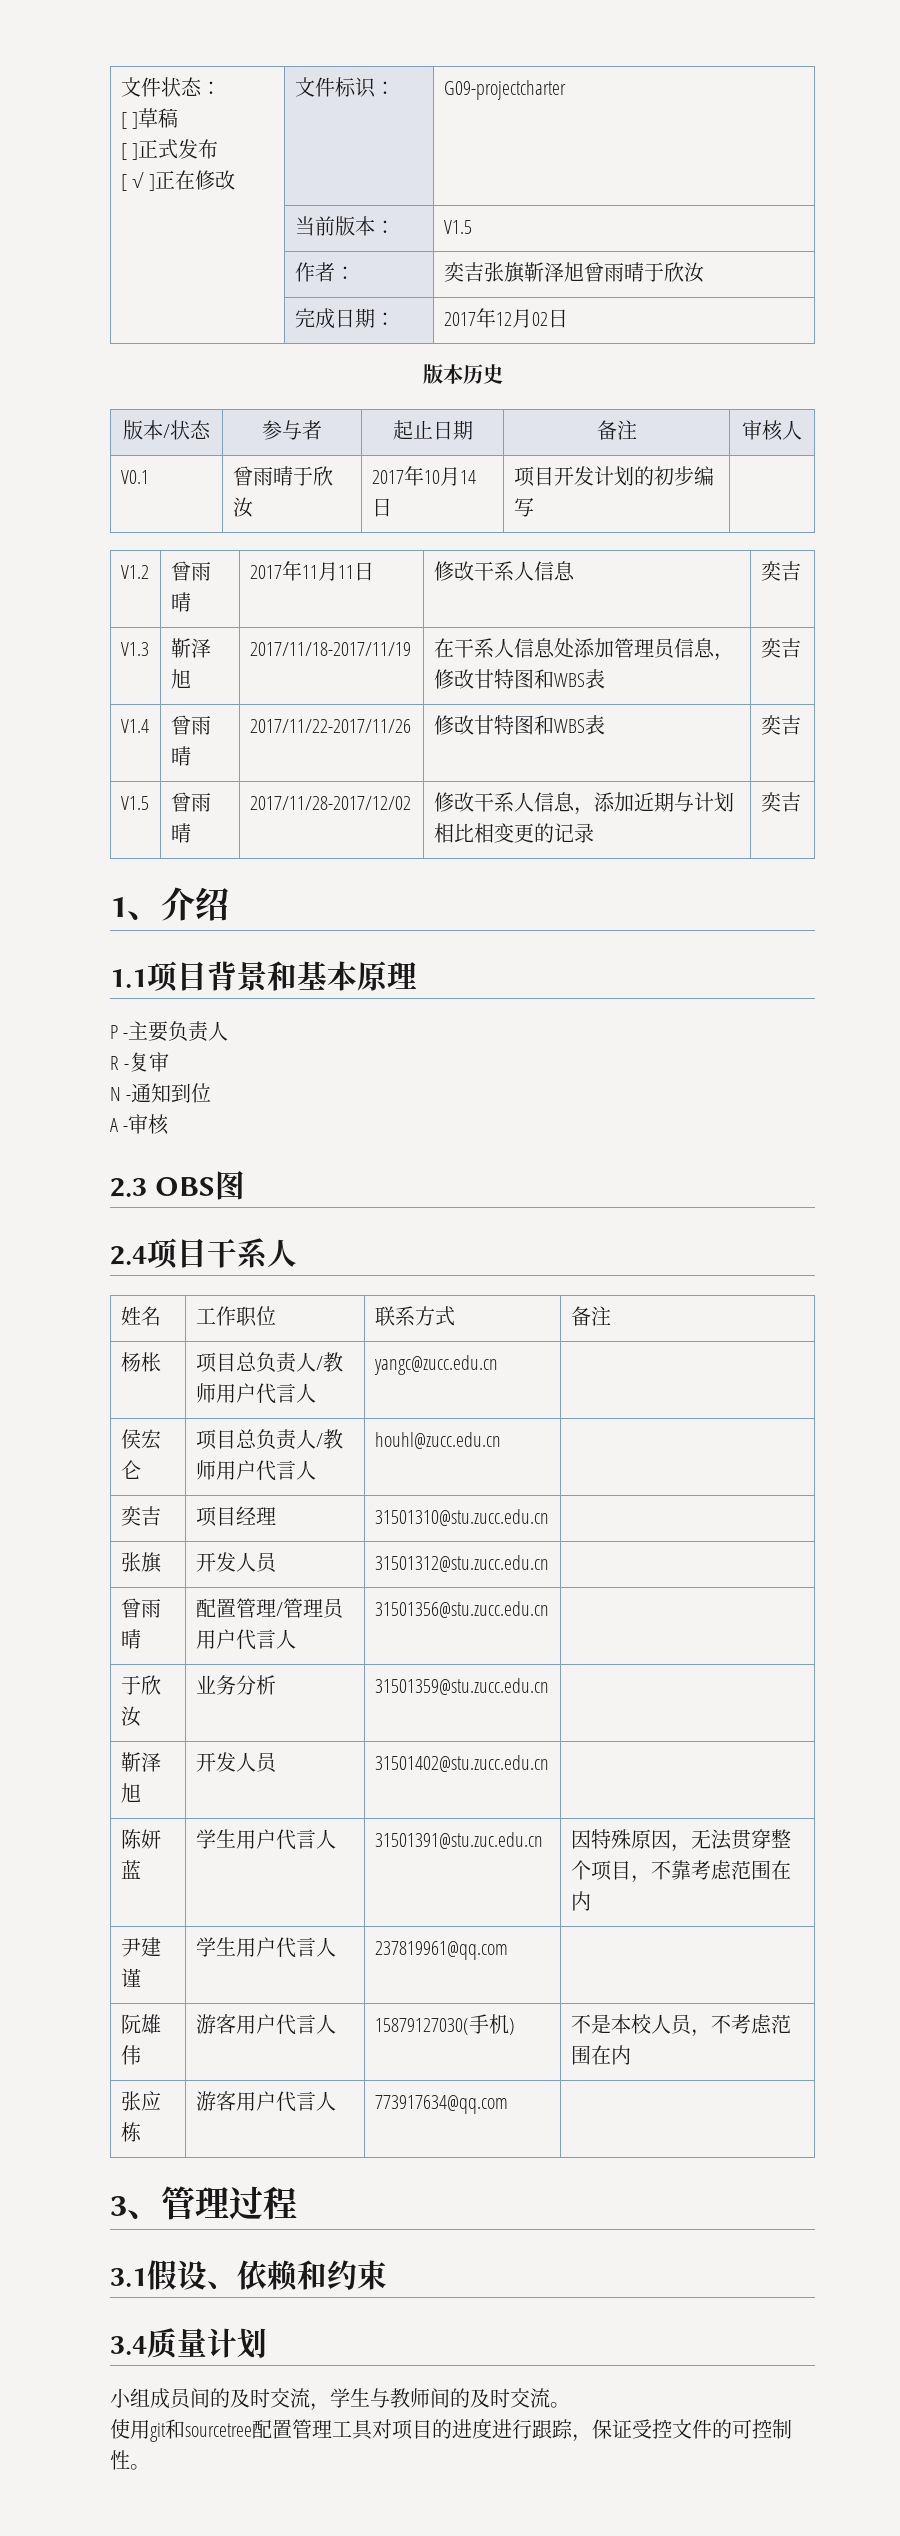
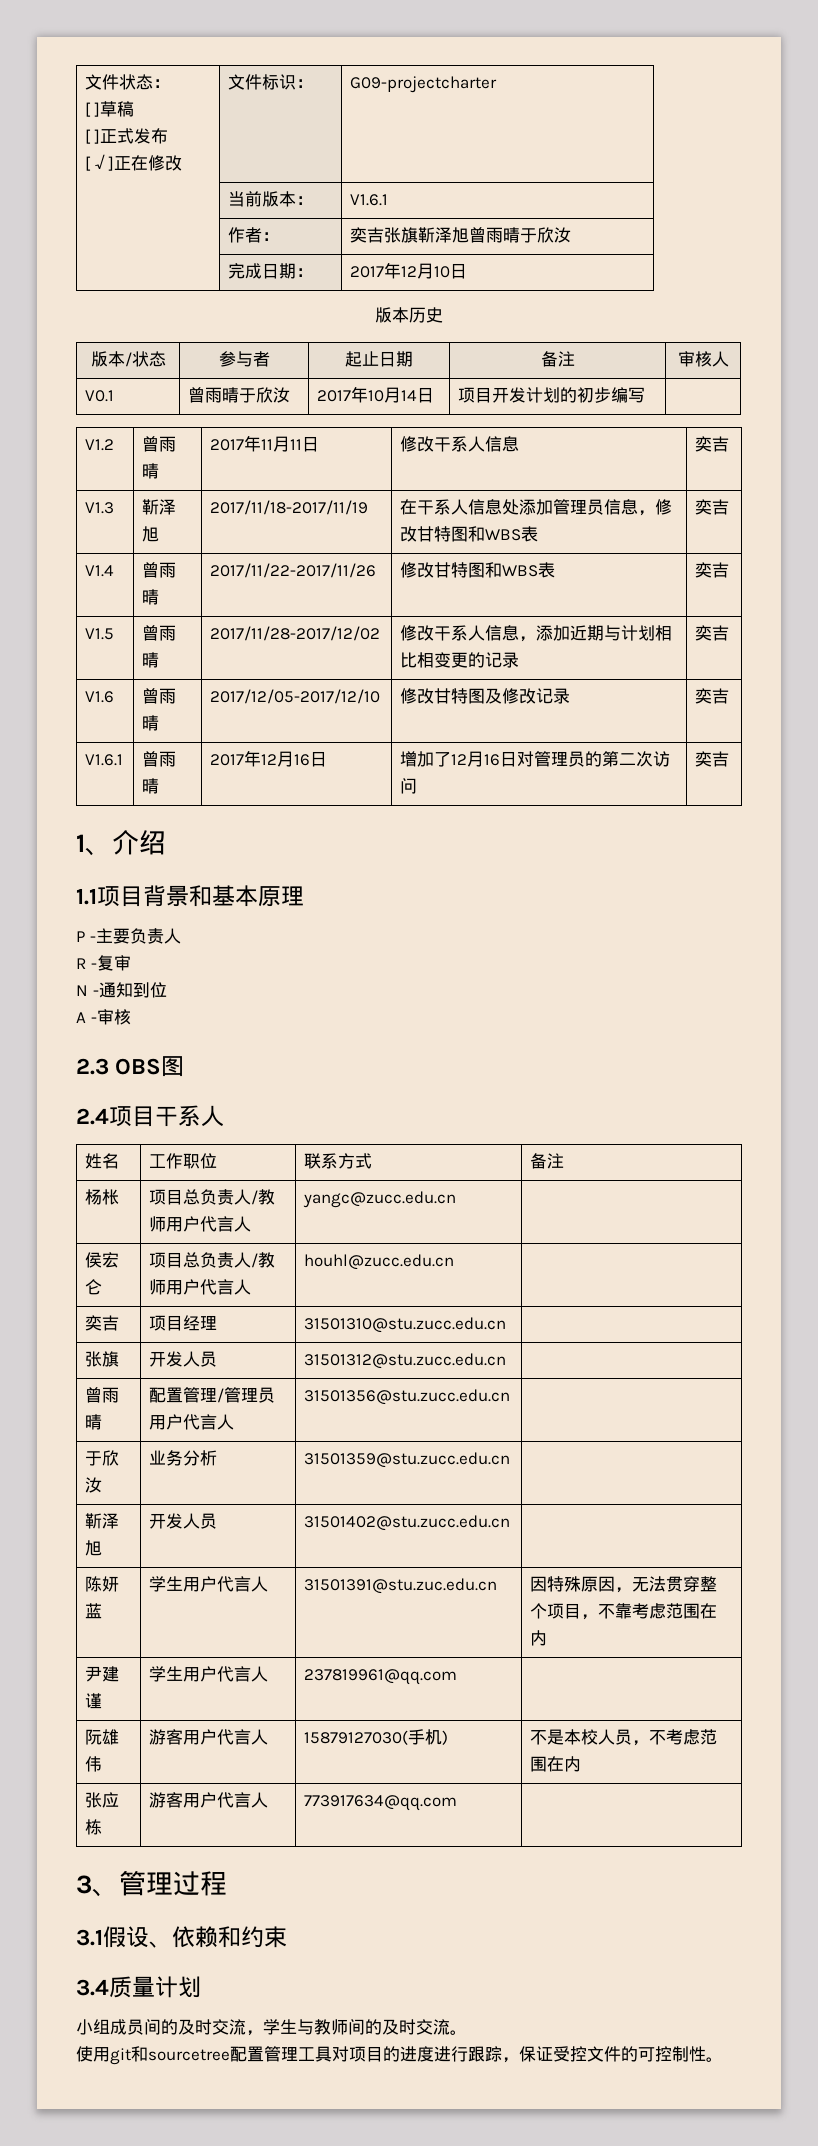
- | 当前版本： | V1.5
+ | 当前版本： | V1.6.1
- | 完成日期： | 2017年12月02日
+ | 完成日期： | 2017年12月10日
+ V1.6 | 曾雨晴 | 2017/12/05-2017/12/10 | 修改甘特图及修改记录 | 奕吉
+ V1.6.1 | 曾雨晴 | 2017年12月16日 | 增加了12月16日对管理员的第二次访问 | 奕吉

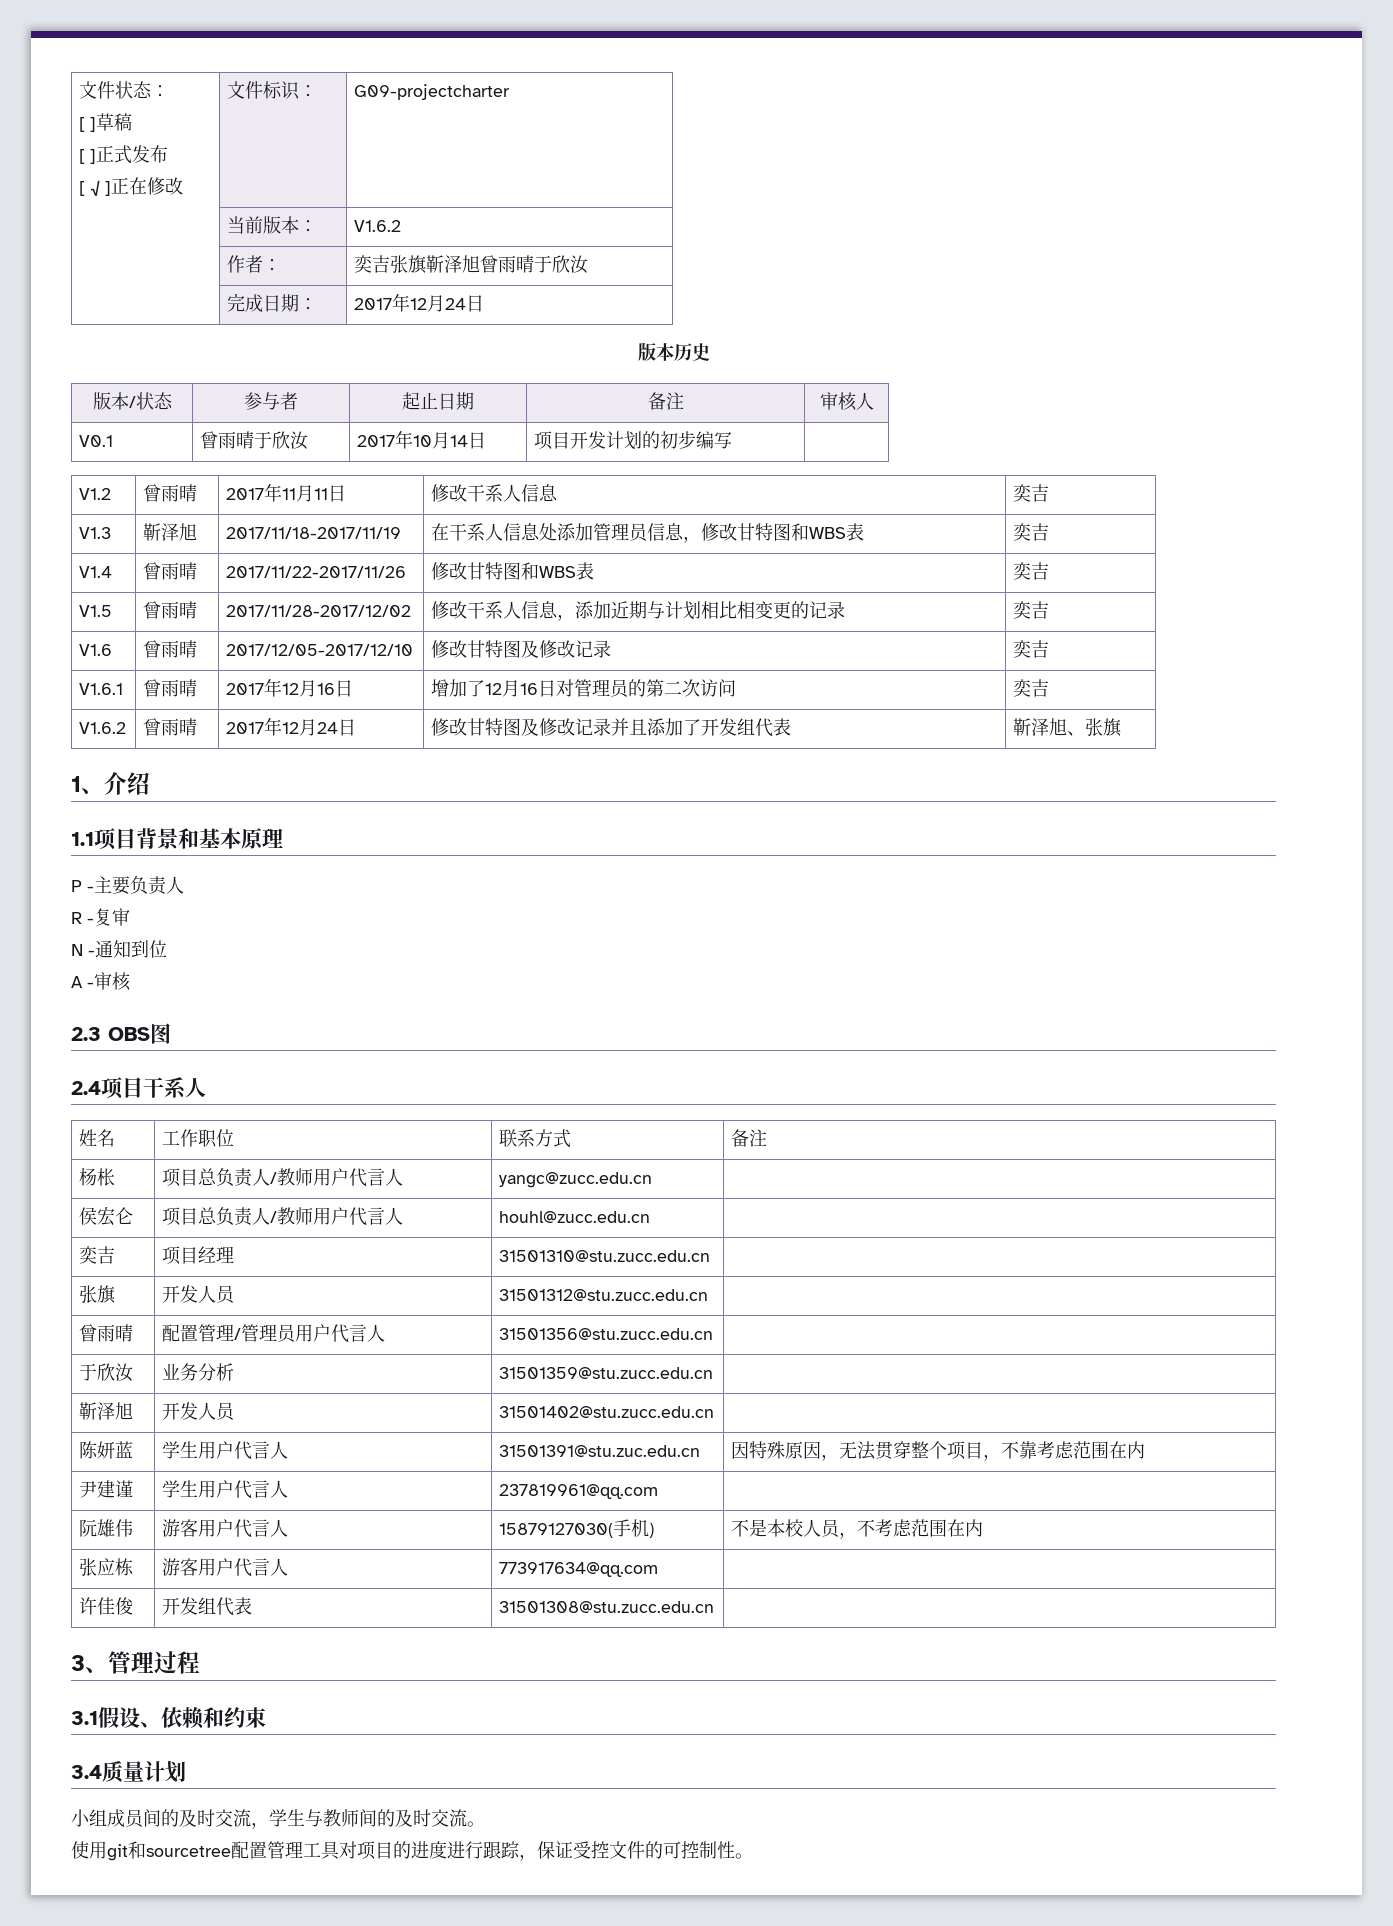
- | 当前版本： | V1.6.1
+ | 当前版本： | V1.6.2
- | 完成日期： | 2017年12月10日
+ | 完成日期： | 2017年12月24日
+ V1.6.2 | 曾雨晴 | 2017年12月24日 | 修改甘特图及修改记录并且添加了开发组代表 | 靳泽旭、张旗
+ 许佳俊 | 开发组代表 | 31501308@stu.zucc.edu.cn |

